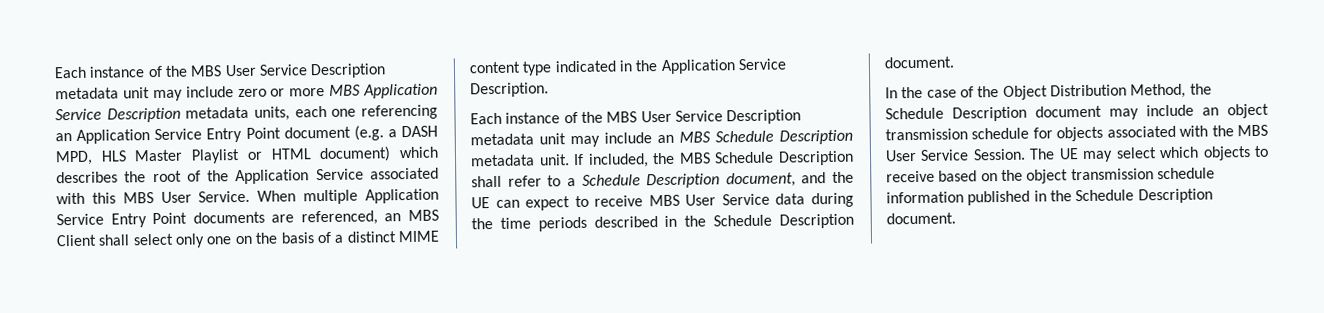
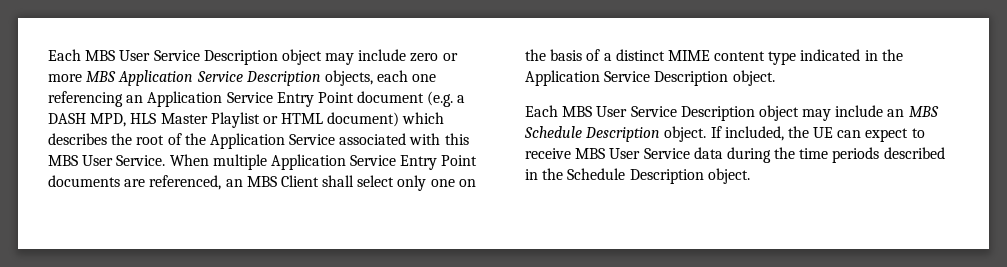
- Each instance of the MBS User Service Description metadata unit may include zero or more MBS Application Service Description metadata units, each one referencing an Application Service Entry Point document (e.g. a DASH MPD, HLS Master Playlist or HTML document) which describes the root of the Application Service associated with this MBS User Service.
+ Each MBS User Service Description object may include zero or more MBS Application Service Description objects, each one referencing an Application Service Entry Point document (e.g. a DASH MPD, HLS Master Playlist or HTML document) which describes the root of the Application Service associated with this MBS User Service.
- When multiple Application Service Entry Point documents are referenced, an MBS Client shall select only one on the basis of a distinct MIME content type indicated in the Application Service Description.
- Each instance of the MBS User Service Description metadata unit may include an MBS Schedule Description metadata unit.
+ When multiple Application Service Entry Point documents are referenced, an MBS Client shall select only one on the basis of a distinct MIME content type indicated in the Application Service Description object.
+ Each MBS User Service Description object may include an MBS Schedule Description object.
- If included, the MBS Schedule Description shall refer to a Schedule Description document, and the UE can expect to receive MBS User Service data during the time periods described in the Schedule Description document.
- In the case of the Object Distribution Method, the Schedule Description document may include an object transmission schedule for objects associated with the MBS User Service Session. The UE may select which objects to receive based on the object transmission schedule information published in the Schedule Description document.
+ If included, the UE can expect to receive MBS User Service data during the time periods described in the Schedule Description object.

